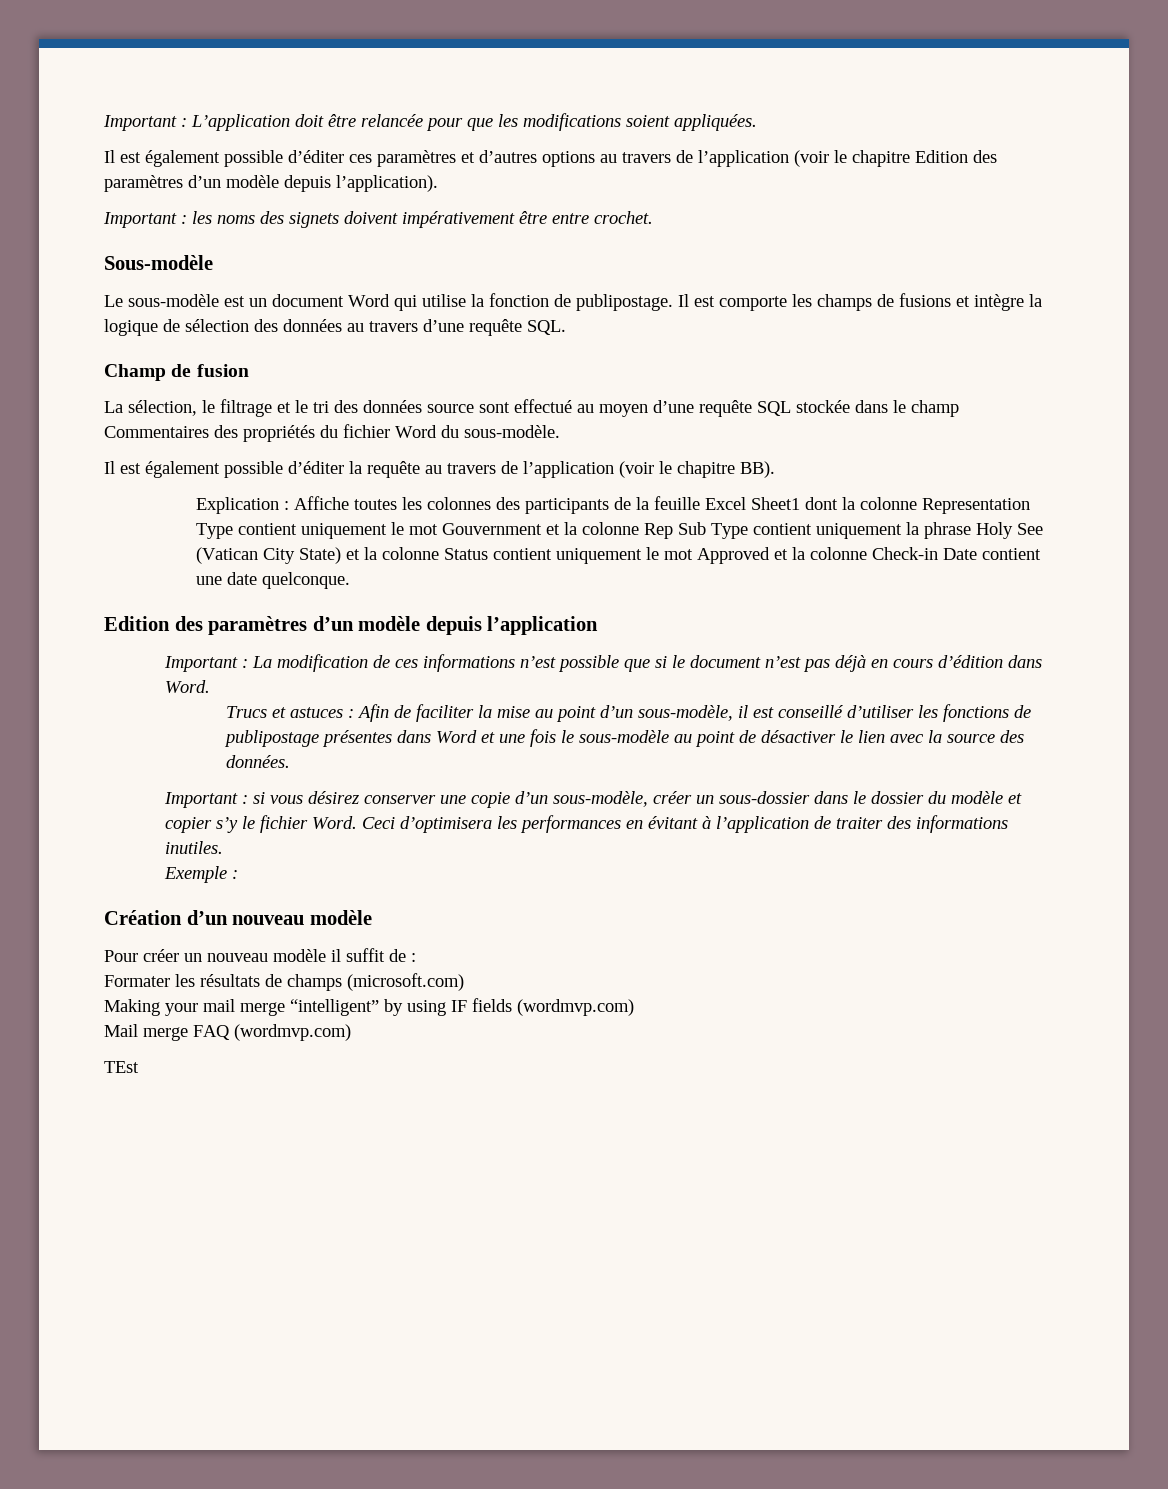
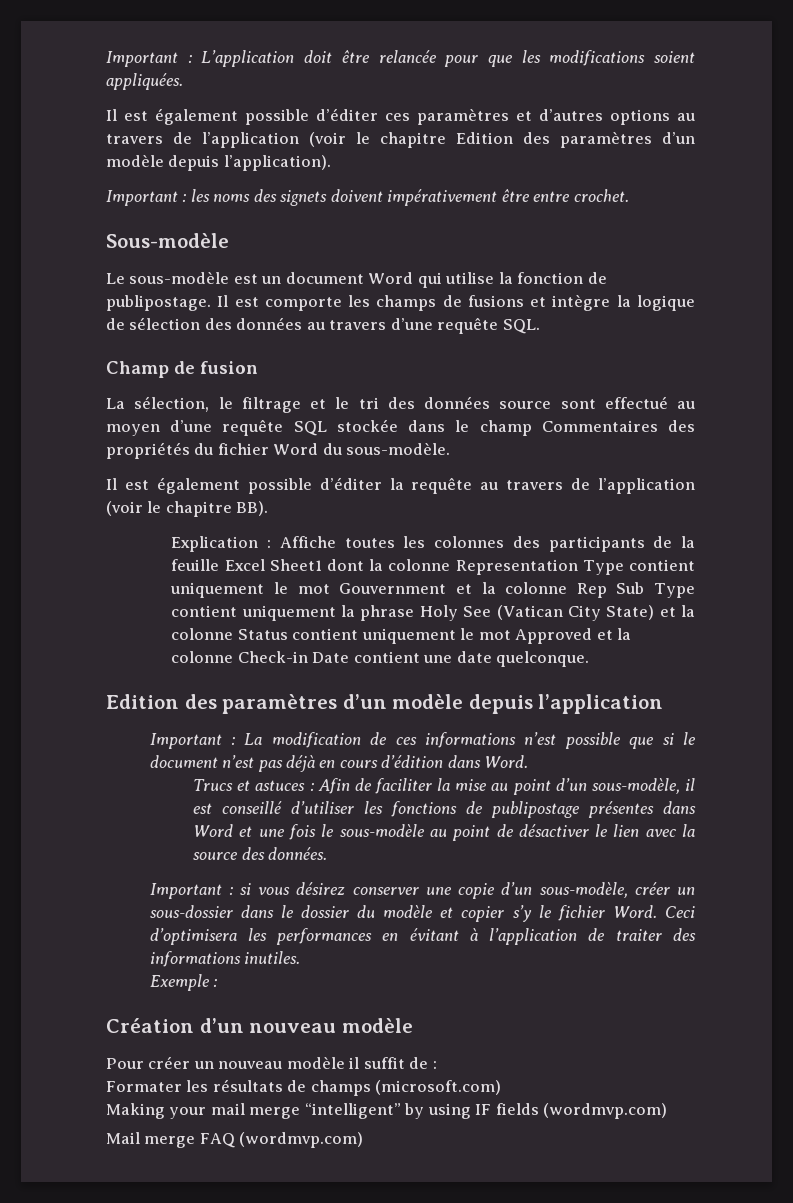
- TEst

